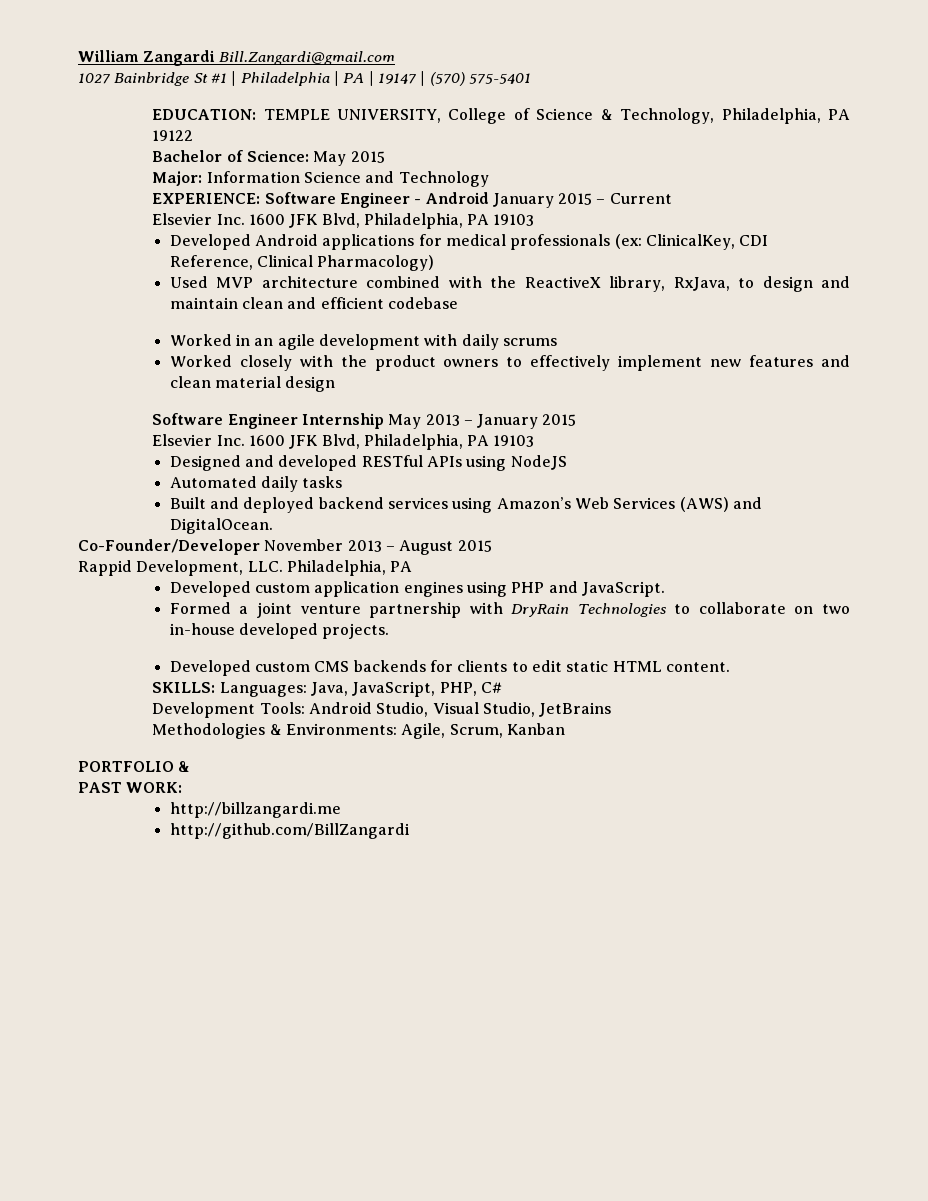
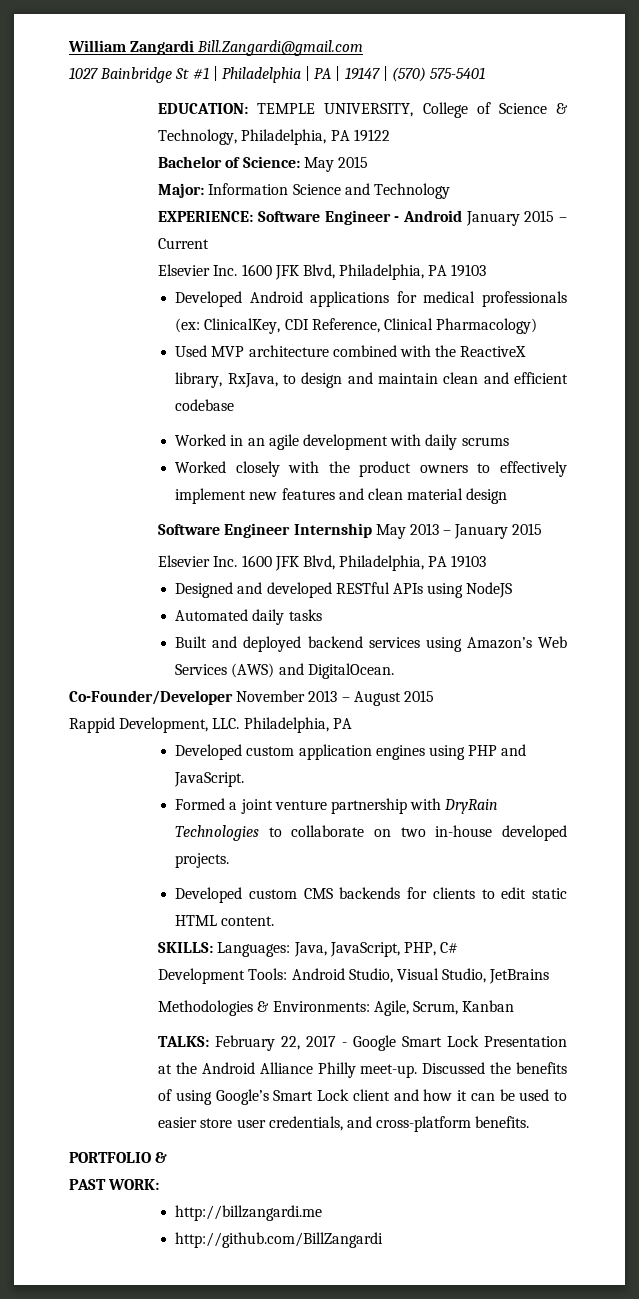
+ TALKS: February 22, 2017 - Google Smart Lock Presentation at the Android Alliance Philly meet-up. Discussed the benefits of using Google’s Smart Lock client and how it can be used to easier store user credentials, and cross-platform benefits.

